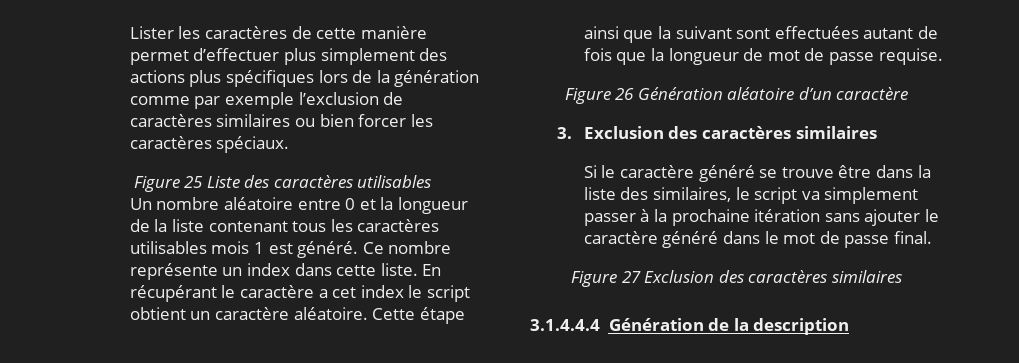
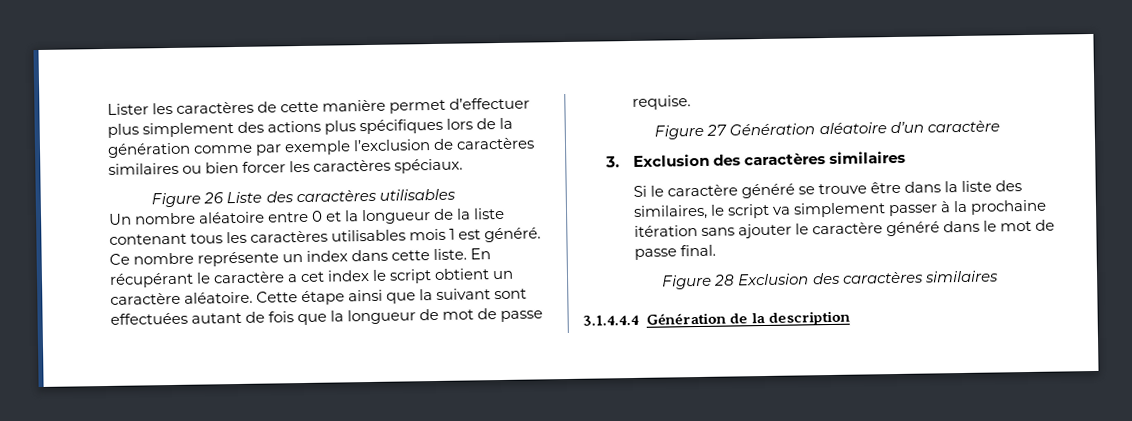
- Figure 25 Liste des caractères utilisables
+ Figure 26 Liste des caractères utilisables
- Figure 26 Génération aléatoire d’un caractère
+ Figure 27 Génération aléatoire d’un caractère
- Figure 27 Exclusion des caractères similaires
+ Figure 28 Exclusion des caractères similaires

